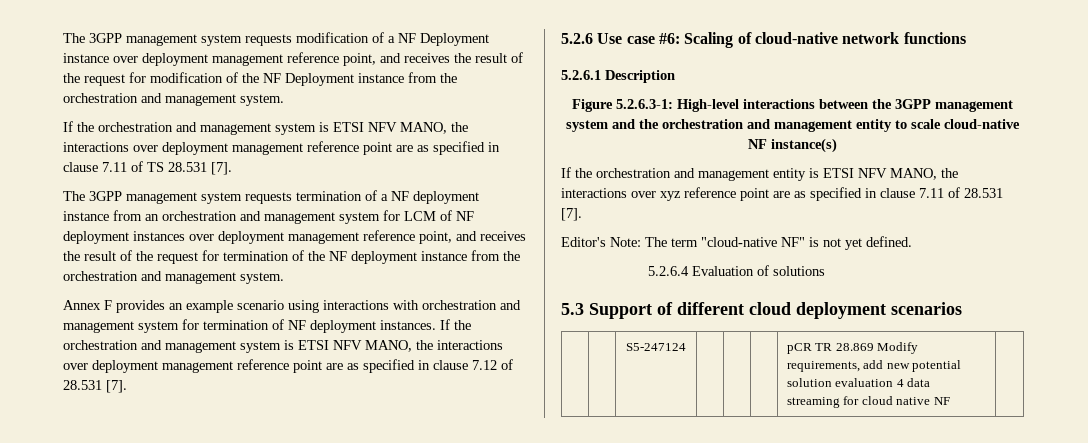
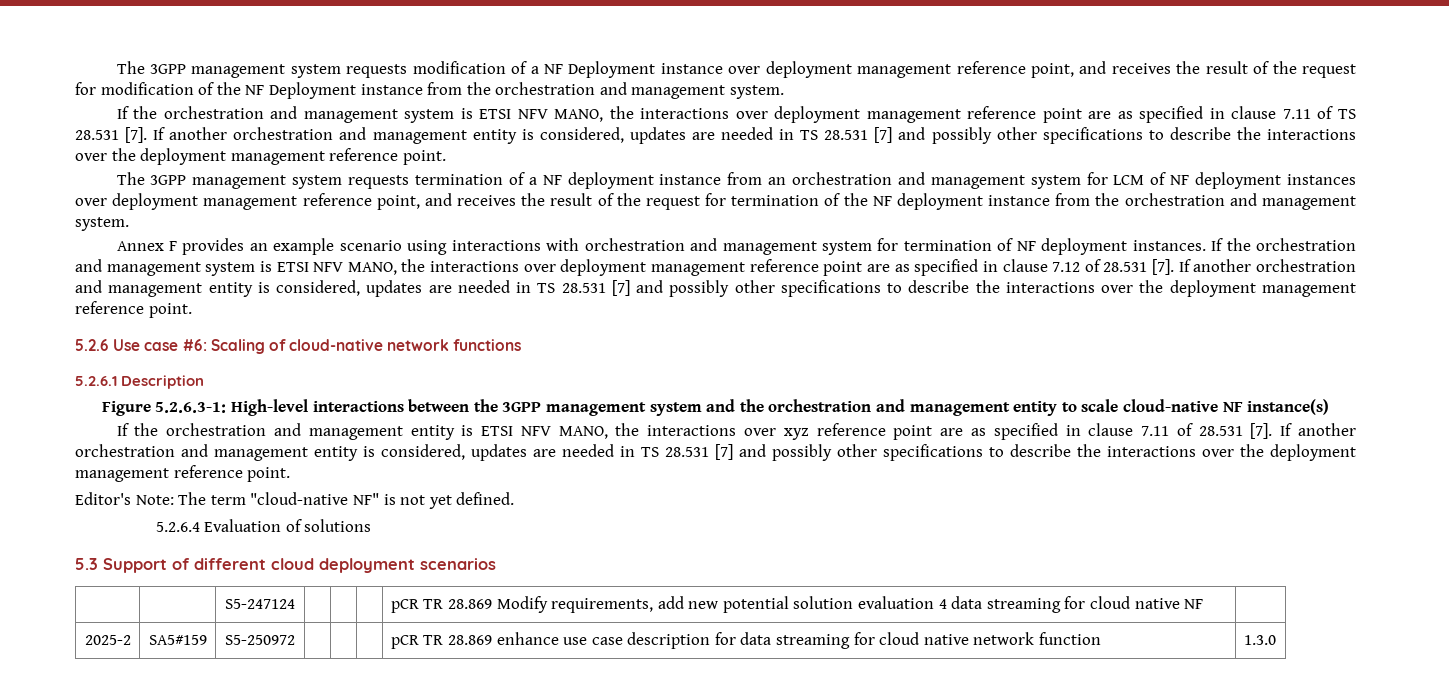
- If the orchestration and management system is ETSI NFV MANO, the interactions over deployment management reference point are as specified in clause 7.11 of TS 28.531 [7].
+ If the orchestration and management system is ETSI NFV MANO, the interactions over deployment management reference point are as specified in clause 7.11 of TS 28.531 [7]. If another orchestration and management entity is considered, updates are needed in TS 28.531 [7] and possibly other specifications to describe the interactions over the deployment management reference point.
- If the orchestration and management system is ETSI NFV MANO, the interactions over deployment management reference point are as specified in clause 7.12 of 28.531 [7].
+ If the orchestration and management system is ETSI NFV MANO, the interactions over deployment management reference point are as specified in clause 7.12 of 28.531 [7]. If another orchestration and management entity is considered, updates are needed in TS 28.531 [7] and possibly other specifications to describe the interactions over the deployment management reference point.
- If the orchestration and management entity is ETSI NFV MANO, the interactions over xyz reference point are as specified in clause 7.11 of 28.531 [7].
+ If the orchestration and management entity is ETSI NFV MANO, the interactions over xyz reference point are as specified in clause 7.11 of 28.531 [7]. If another orchestration and management entity is considered, updates are needed in TS 28.531 [7] and possibly other specifications to describe the interactions over the deployment management reference point.
+ 2025-2 | SA5#159 | S5-250972 | | | | pCR TR 28.869 enhance use case description for data streaming for cloud native network function | 1.3.0

